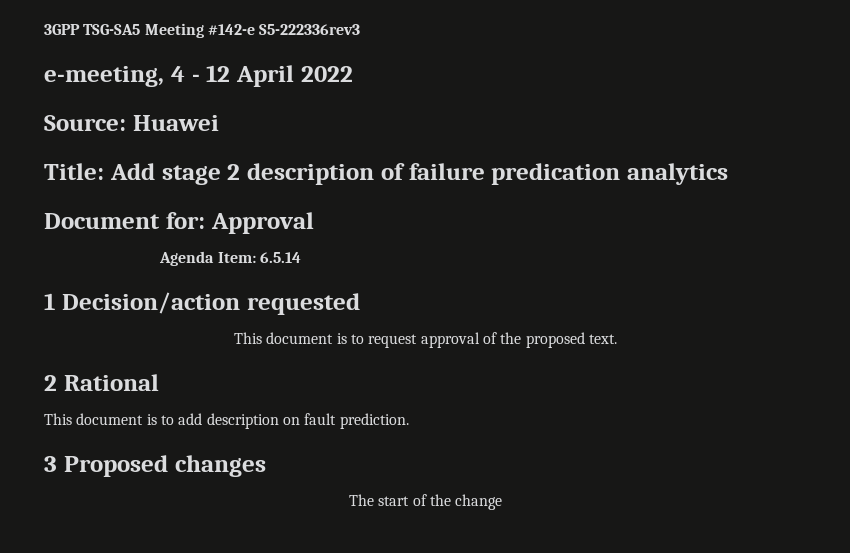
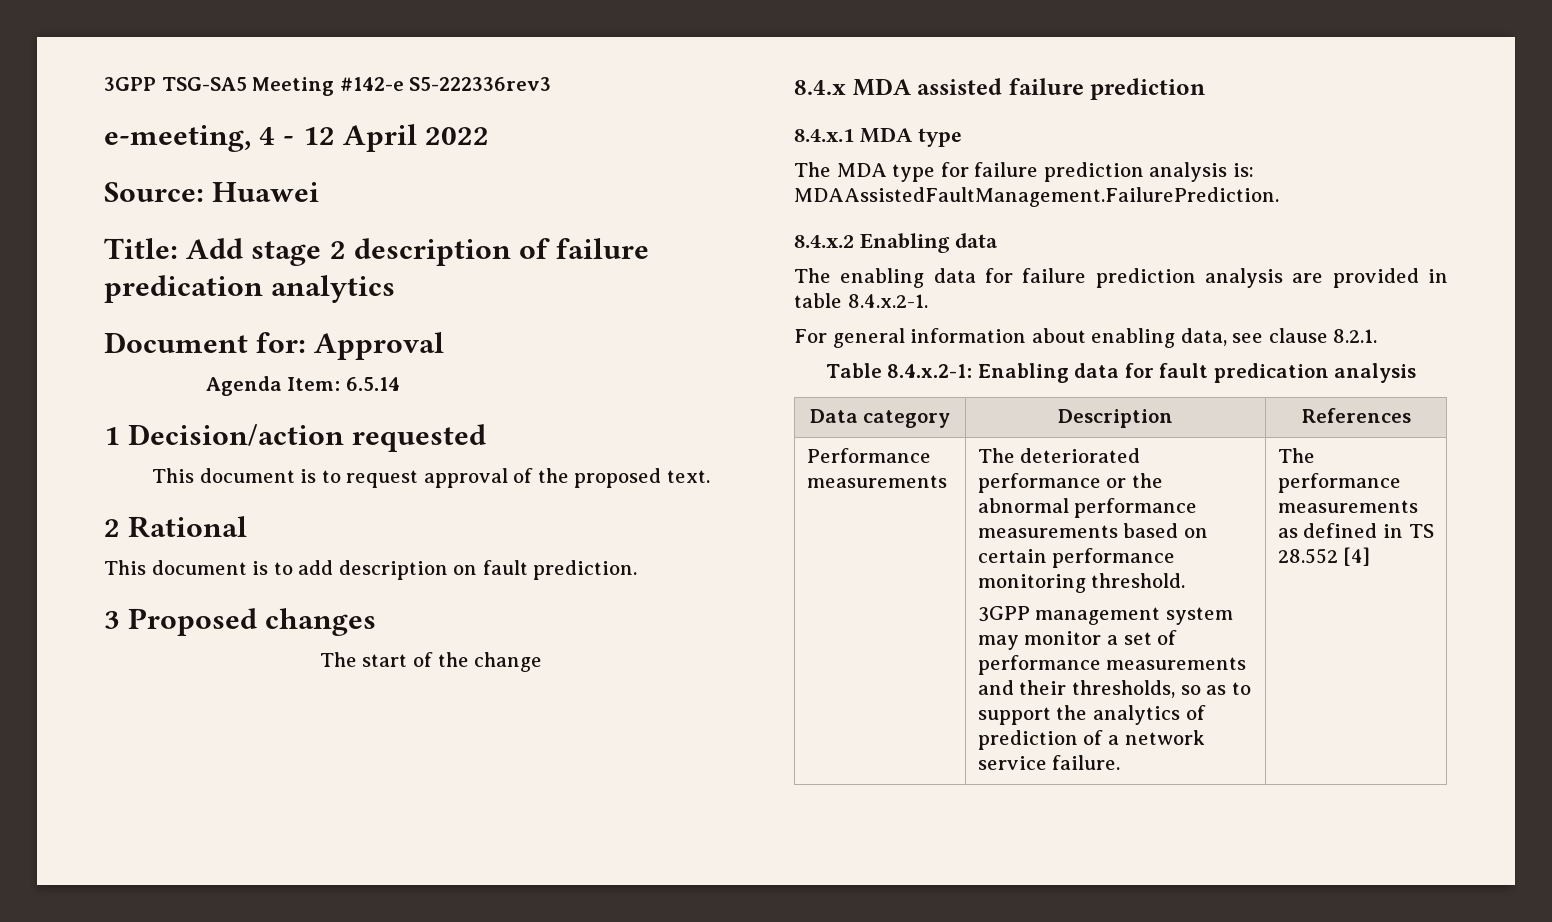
+ 8.4.x MDA assisted failure prediction
+ 8.4.x.1 MDA type
+ The MDA type for failure prediction analysis is: MDAAssistedFaultManagement.FailurePrediction.
+ 8.4.x.2 Enabling data
+ The enabling data for failure prediction analysis are provided in table 8.4.x.2-1.
+ For general information about enabling data, see clause 8.2.1.
+ Table 8.4.x.2-1: Enabling data for fault predication analysis
+ Data category | Description | References
+ Performance measurements | The deteriorated performance or the abnormal performance measurements based on certain performance monitoring threshold.
+ 3GPP management system may monitor a set of performance measurements and their thresholds, so as to support the analytics of prediction of a network service failure. | The performance measurements as defined in TS 28.552 [4]

